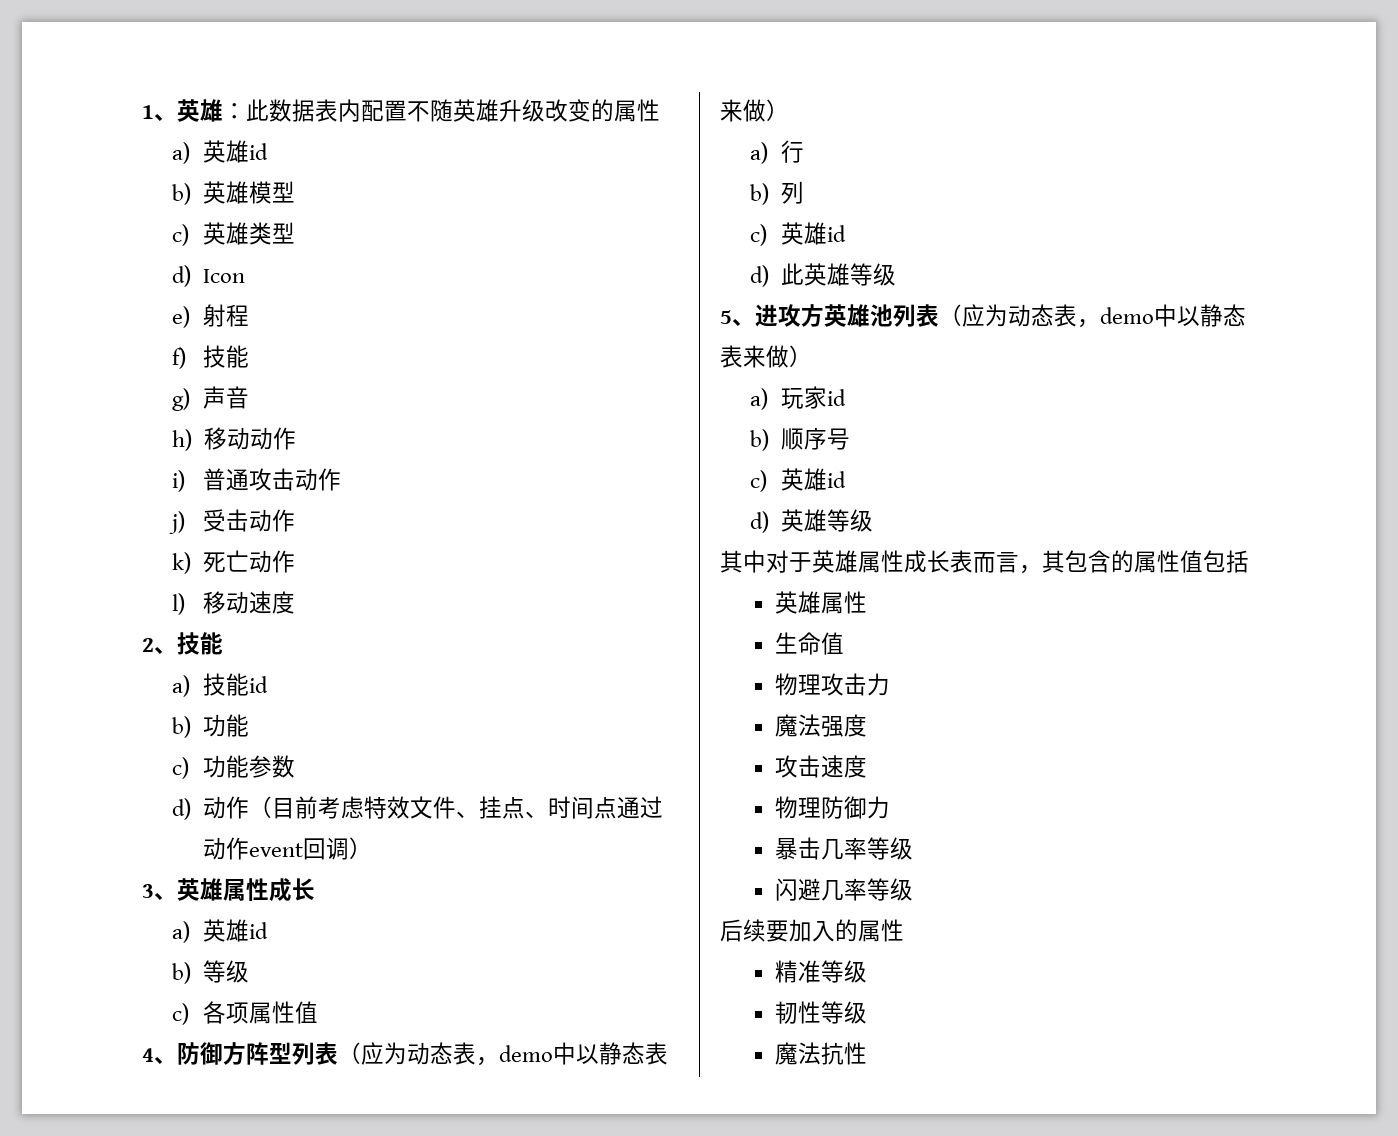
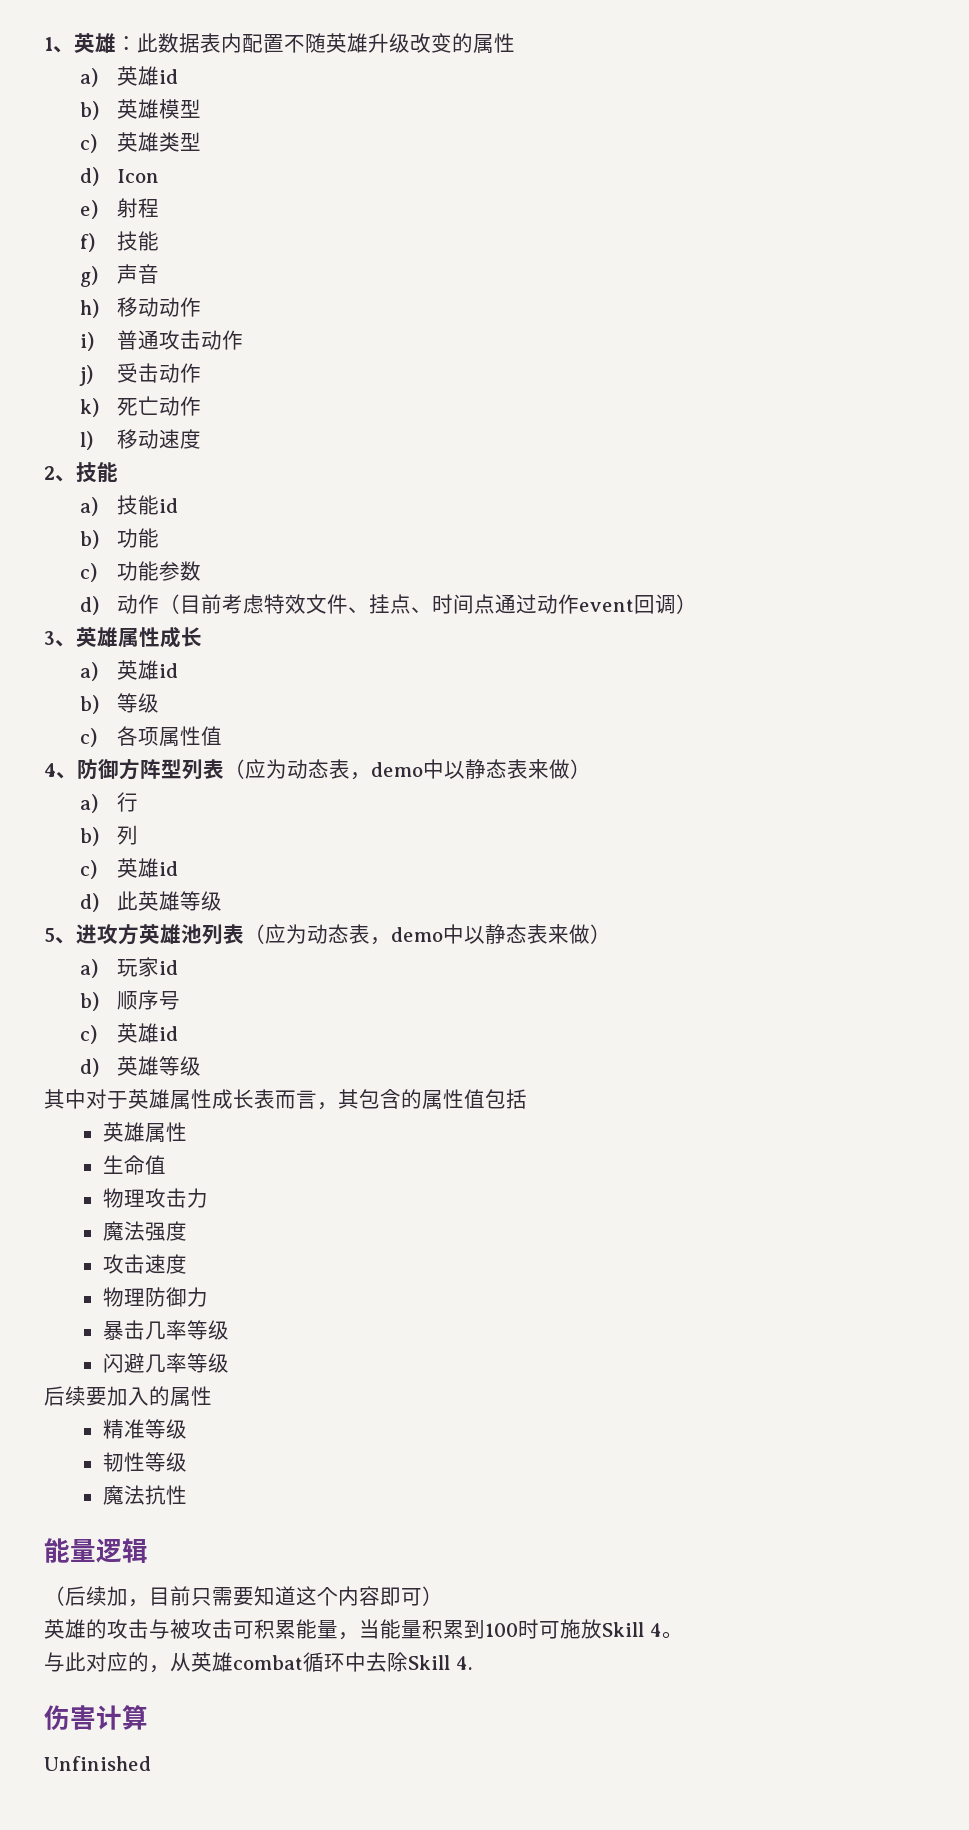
+ 能量逻辑
+ （后续加，目前只需要知道这个内容即可）
+ 英雄的攻击与被攻击可积累能量，当能量积累到100时可施放Skill 4。
+ 与此对应的，从英雄combat循环中去除Skill 4.
+ 伤害计算
+ Unfinished

